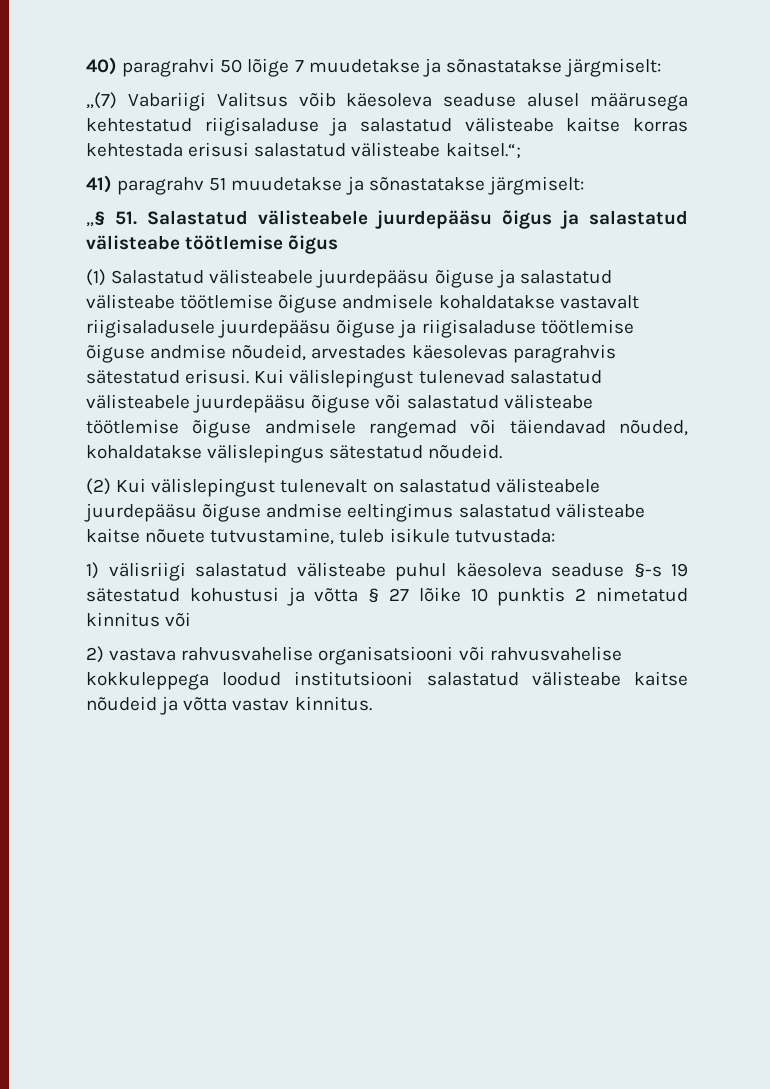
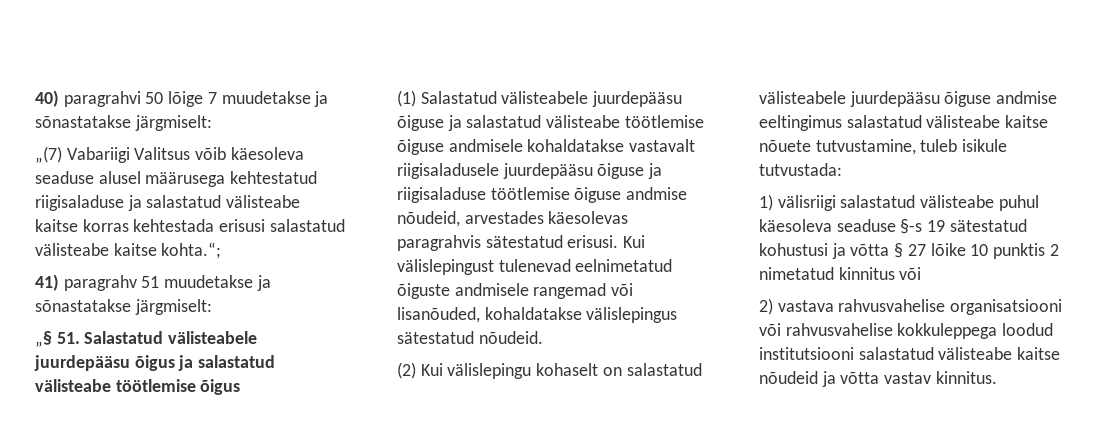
- „(7) Vabariigi Valitsus võib käesoleva seaduse alusel määrusega kehtestatud riigisaladuse ja salastatud välisteabe kaitse korras kehtestada erisusi salastatud välisteabe kaitsel.“;
+ „(7) Vabariigi Valitsus võib käesoleva seaduse alusel määrusega kehtestatud riigisaladuse ja salastatud välisteabe kaitse korras kehtestada erisusi salastatud välisteabe kaitse kohta.“;
- Kui välislepingust tulenevad salastatud välisteabele juurdepääsu õiguse või salastatud välisteabe töötlemise õiguse andmisele rangemad või täiendavad nõuded, kohaldatakse välislepingus sätestatud nõudeid.
+ Kui välislepingust tulenevad eelnimetatud õiguste andmisele rangemad või lisanõuded, kohaldatakse välislepingus sätestatud nõudeid.
- (2) Kui välislepingust tulenevalt on salastatud välisteabele juurdepääsu õiguse andmise eeltingimus salastatud välisteabe kaitse nõuete tutvustamine, tuleb isikule tutvustada:
+ (2) Kui välislepingu kohaselt on salastatud välisteabele juurdepääsu õiguse andmise eeltingimus salastatud välisteabe kaitse nõuete tutvustamine, tuleb isikule tutvustada:

